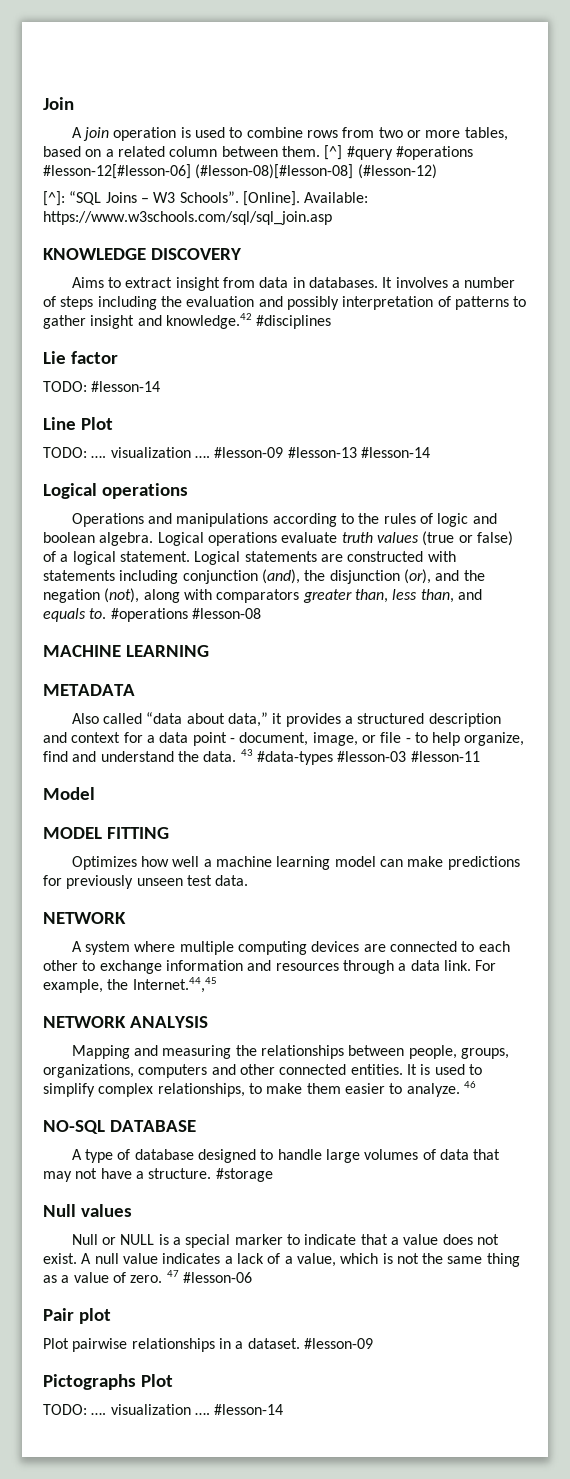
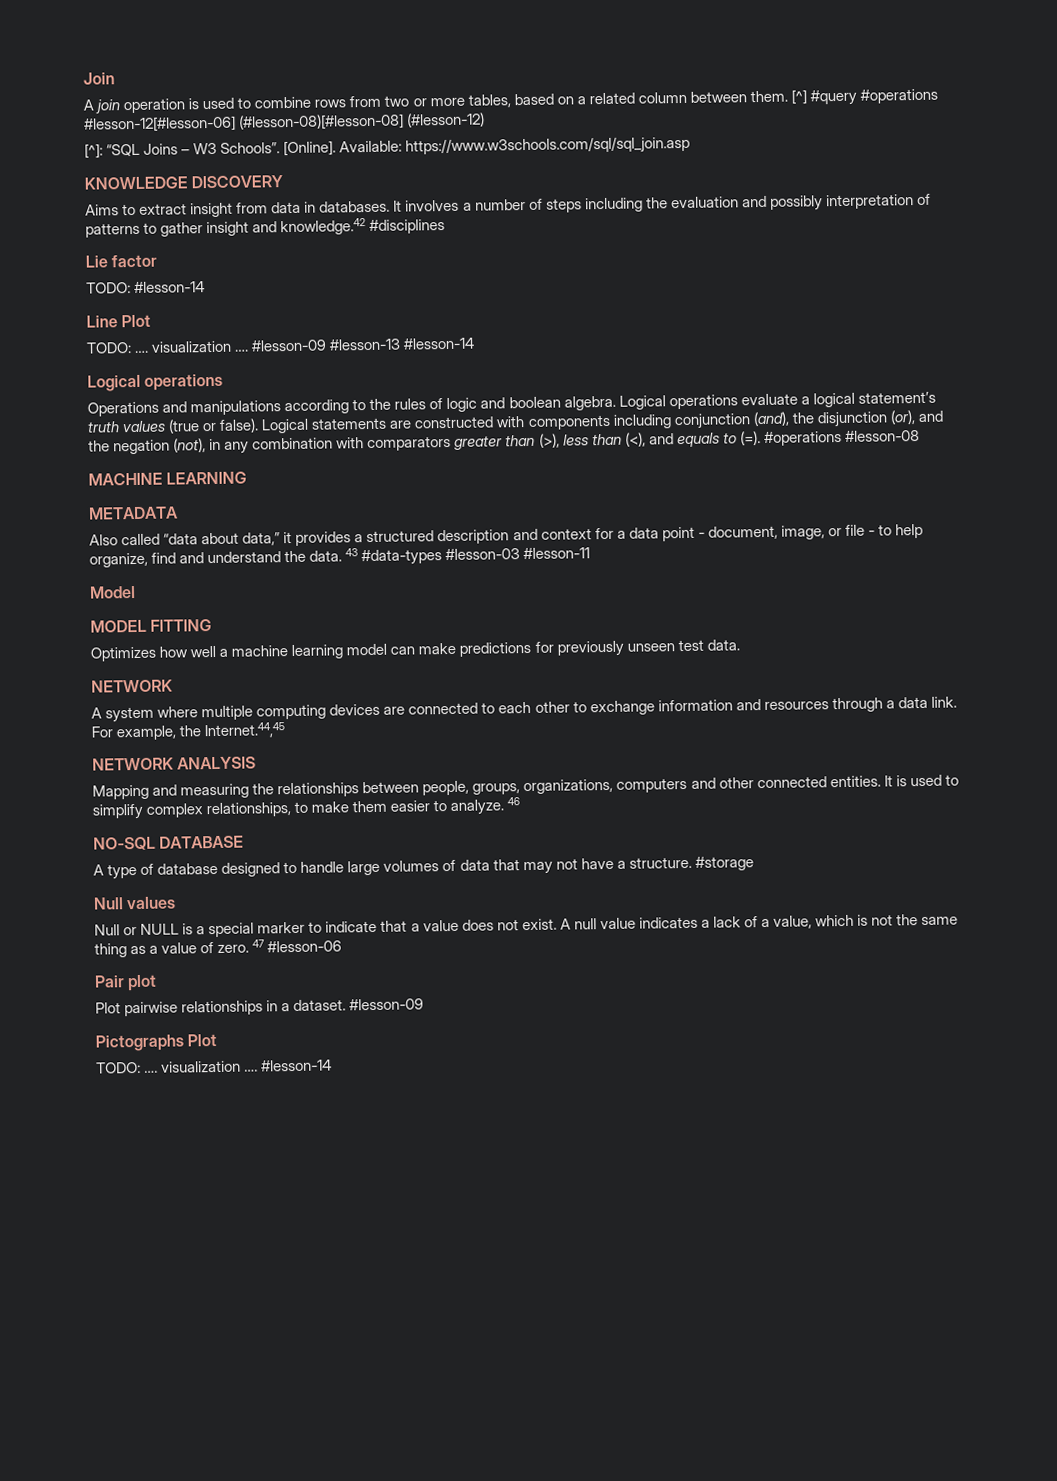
- Logical operations evaluate truth values (true or false) of a logical statement.
+ Logical operations evaluate a logical statement’s truth values (true or false).
- Logical statements are constructed with statements including conjunction (and), the disjunction (or), and the negation (not), along with comparators greater than, less than, and equals to.
+ Logical statements are constructed with components including conjunction (and), the disjunction (or), and the negation (not), in any combination with comparators greater than (>), less than (<), and equals to (=).

